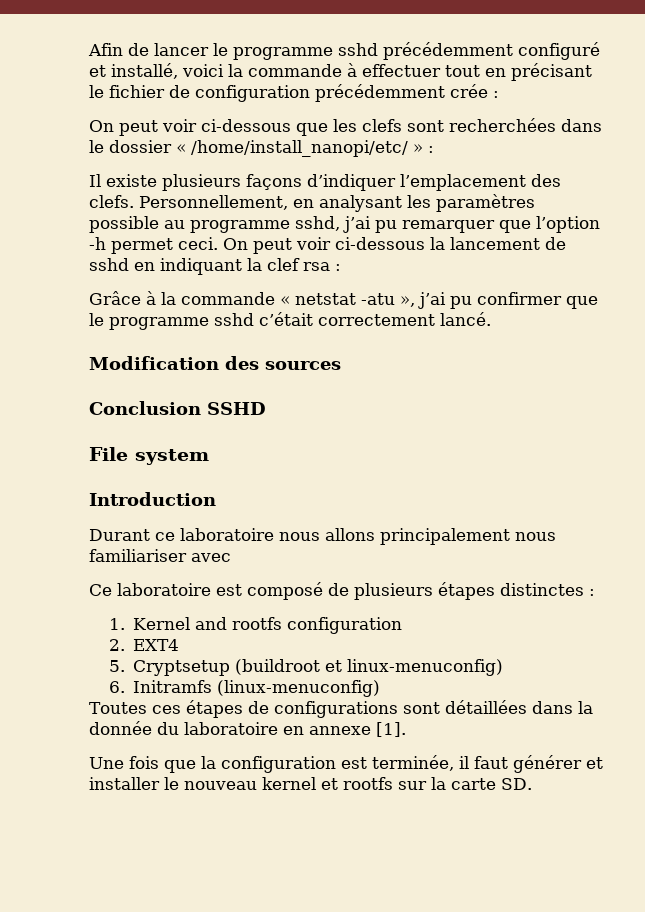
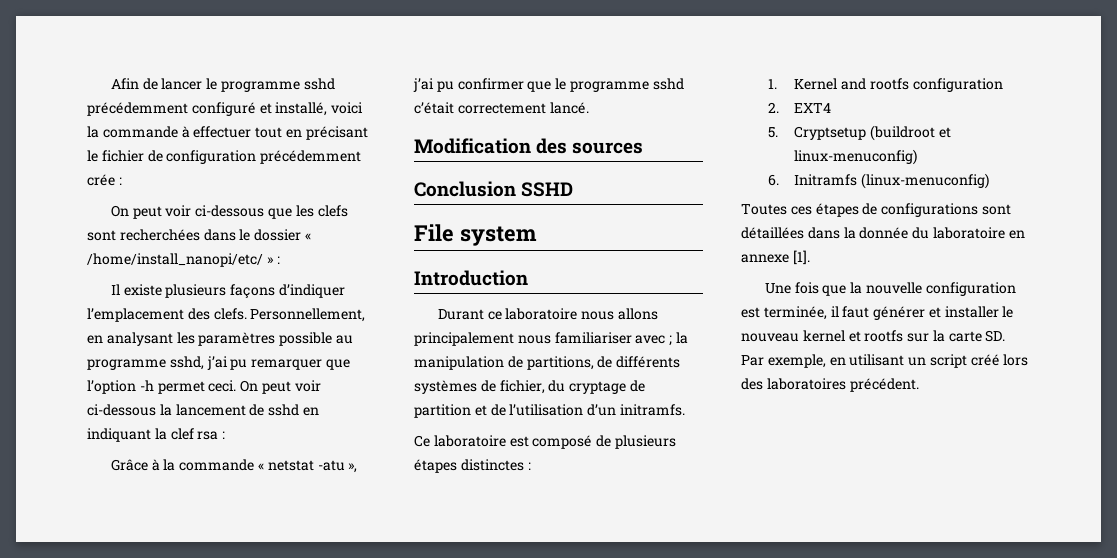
- Durant ce laboratoire nous allons principalement nous familiariser avec
+ Durant ce laboratoire nous allons principalement nous familiariser avec ; la manipulation de partitions, de différents systèmes de fichier, du cryptage de partition et de l’utilisation d’un initramfs.
- Une fois que la configuration est terminée, il faut générer et installer le nouveau kernel et rootfs sur la carte SD.
+ Une fois que la nouvelle configuration est terminée, il faut générer et installer le nouveau kernel et rootfs sur la carte SD. Par exemple, en utilisant un script créé lors des laboratoires précédent.

